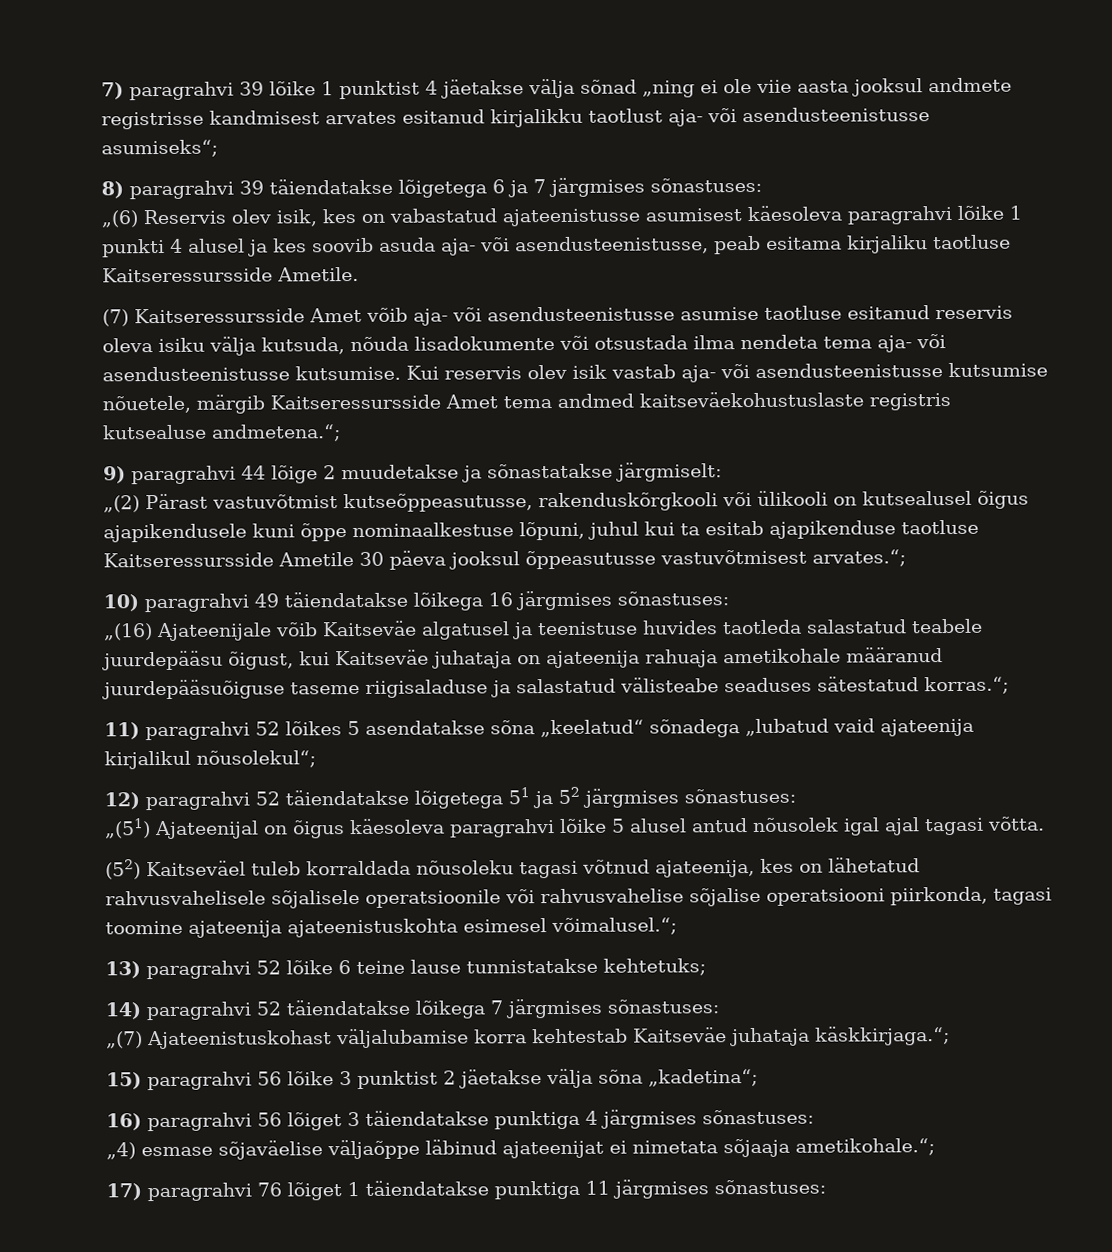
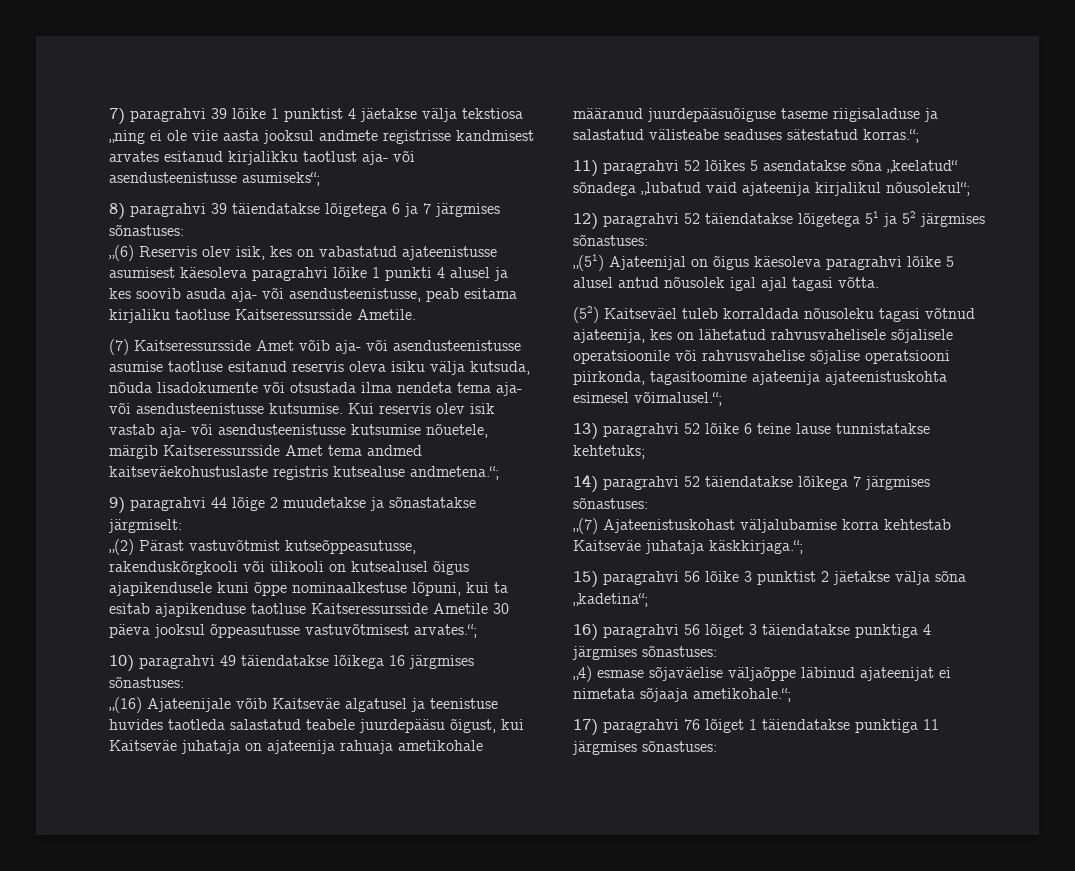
- 7) paragrahvi 39 lõike 1 punktist 4 jäetakse välja sõnad „ning ei ole viie aasta jooksul andmete registrisse kandmisest arvates esitanud kirjalikku taotlust aja- või asendusteenistusse asumiseks“;
+ 7) paragrahvi 39 lõike 1 punktist 4 jäetakse välja tekstiosa „ning ei ole viie aasta jooksul andmete registrisse kandmisest arvates esitanud kirjalikku taotlust aja- või asendusteenistusse asumiseks“;
- „(2) Pärast vastuvõtmist kutseõppeasutusse, rakenduskõrgkooli või ülikooli on kutsealusel õigus ajapikendusele kuni õppe nominaalkestuse lõpuni, juhul kui ta esitab ajapikenduse taotluse Kaitseressursside Ametile 30 päeva jooksul õppeasutusse vastuvõtmisest arvates.“;
+ „(2) Pärast vastuvõtmist kutseõppeasutusse, rakenduskõrgkooli või ülikooli on kutsealusel õigus ajapikendusele kuni õppe nominaalkestuse lõpuni, kui ta esitab ajapikenduse taotluse Kaitseressursside Ametile 30 päeva jooksul õppeasutusse vastuvõtmisest arvates.“;
- (52) Kaitseväel tuleb korraldada nõusoleku tagasi võtnud ajateenija, kes on lähetatud rahvusvahelisele sõjalisele operatsioonile või rahvusvahelise sõjalise operatsiooni piirkonda, tagasi toomine ajateenija ajateenistuskohta esimesel võimalusel.“;
+ (52) Kaitseväel tuleb korraldada nõusoleku tagasi võtnud ajateenija, kes on lähetatud rahvusvahelisele sõjalisele operatsioonile või rahvusvahelise sõjalise operatsiooni piirkonda, tagasitoomine ajateenija ajateenistuskohta esimesel võimalusel.“;

